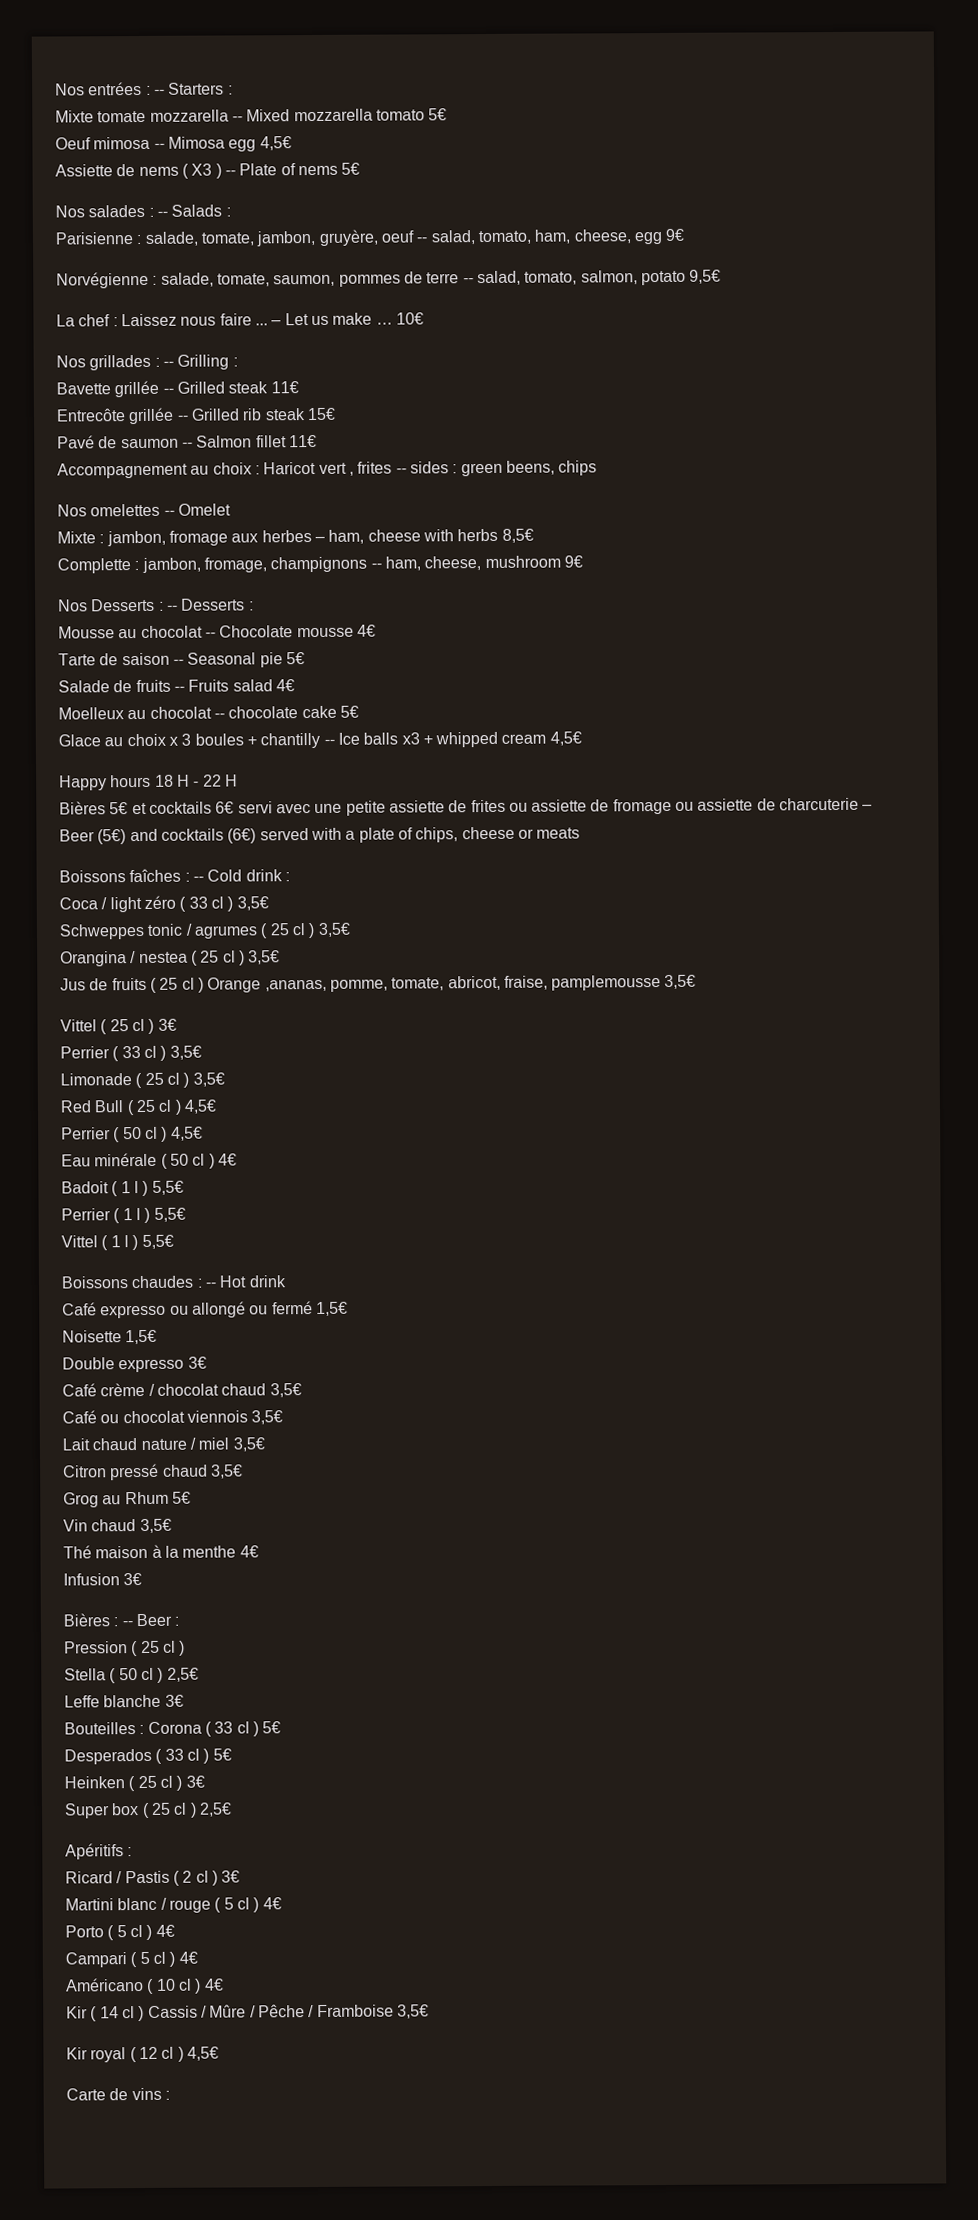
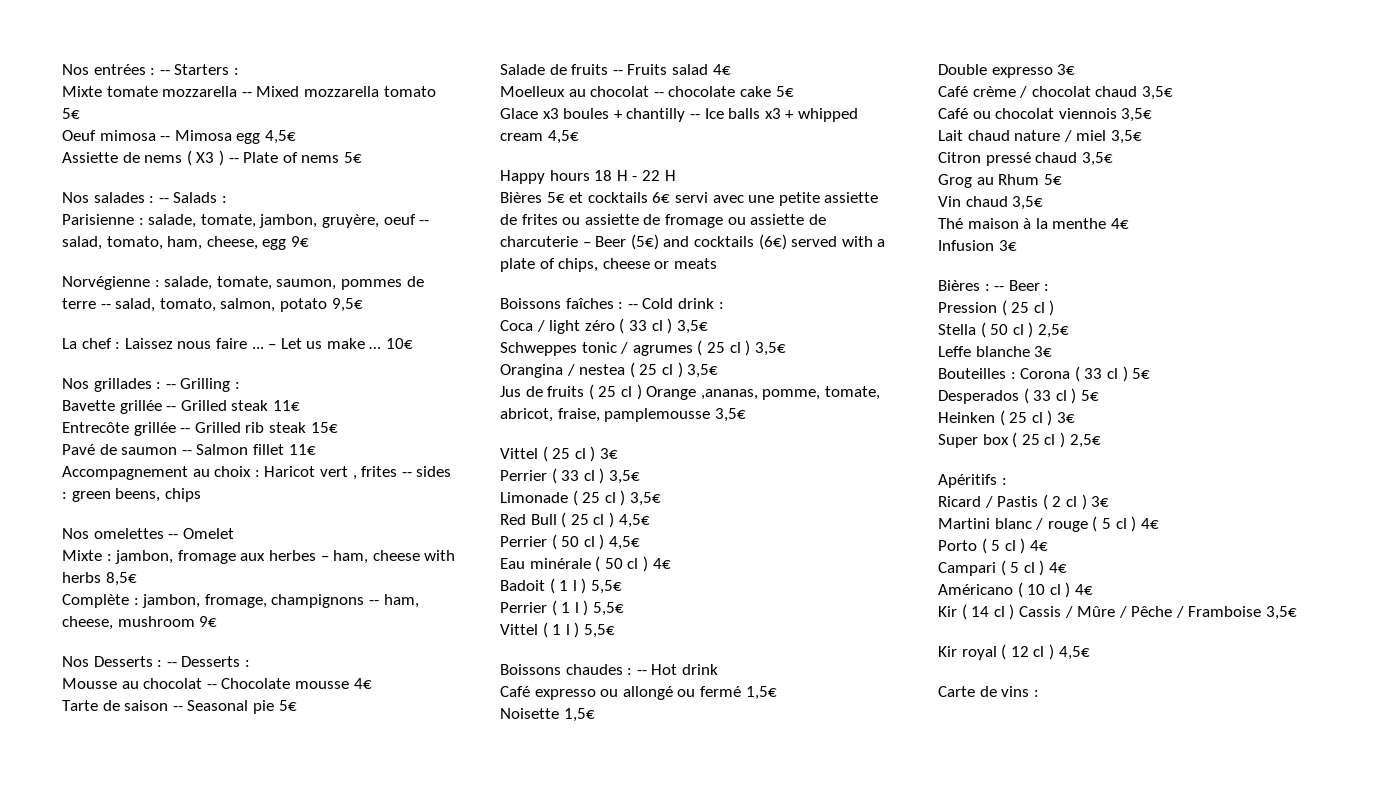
- Complette : jambon, fromage, champignons -- ham, cheese, mushroom 9€
+ Complète : jambon, fromage, champignons -- ham, cheese, mushroom 9€
- Glace au choix x 3 boules + chantilly -- Ice balls x3 + whipped cream 4,5€
+ Glace x3 boules + chantilly -- Ice balls x3 + whipped cream 4,5€

